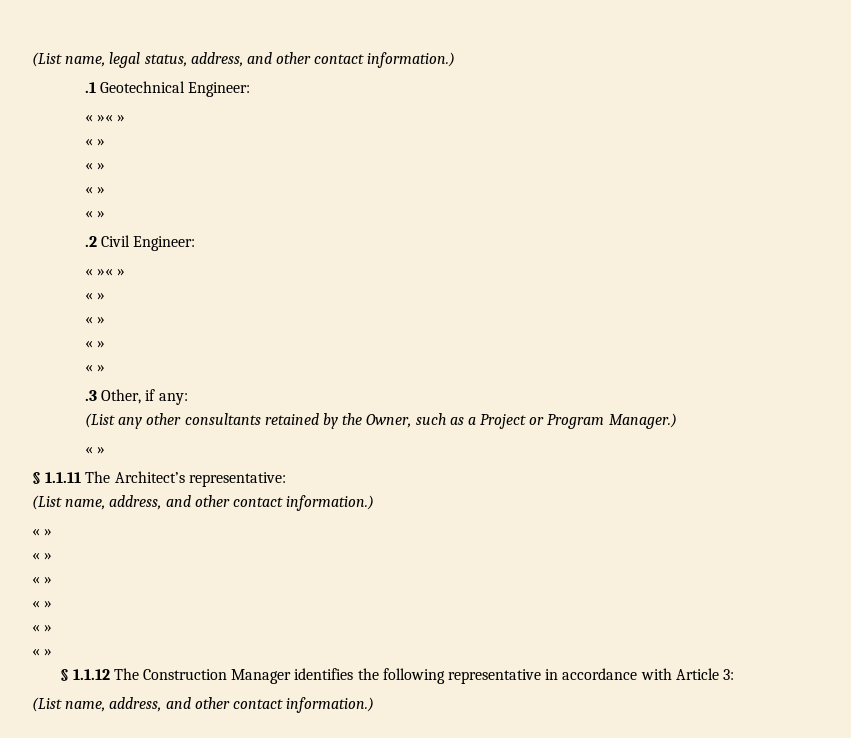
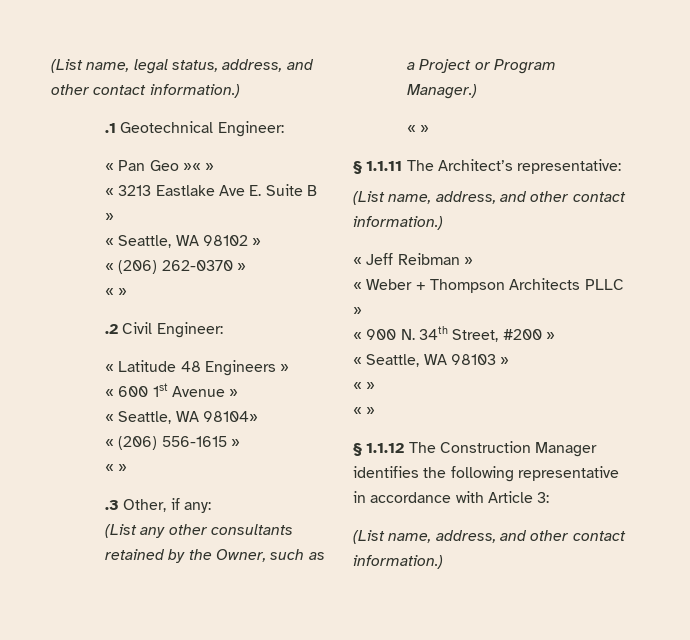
  .1 Geotechnical Engineer:
- « »« »
- « »
- « »
- « »
+ « Pan Geo »« »
+ « 3213 Eastlake Ave E. Suite B »
+ « Seattle, WA 98102 »
+ « (206) 262-0370 »
  .2 Civil Engineer:
- « »« »
- « »
- « »
- « »
+ « Latitude 48 Engineers »
+ « 600 1st Avenue »
+ « Seattle, WA 98104»
+ « (206) 556-1615 »
  § 1.1.11 The Architect’s representative:
  (List name, address, and other contact information.)
- « »
- « »
- « »
- « »
+ « Jeff Reibman »
+ « Weber + Thompson Architects PLLC »
+ « 900 N. 34th Street, #200 »
+ « Seattle, WA 98103 »

